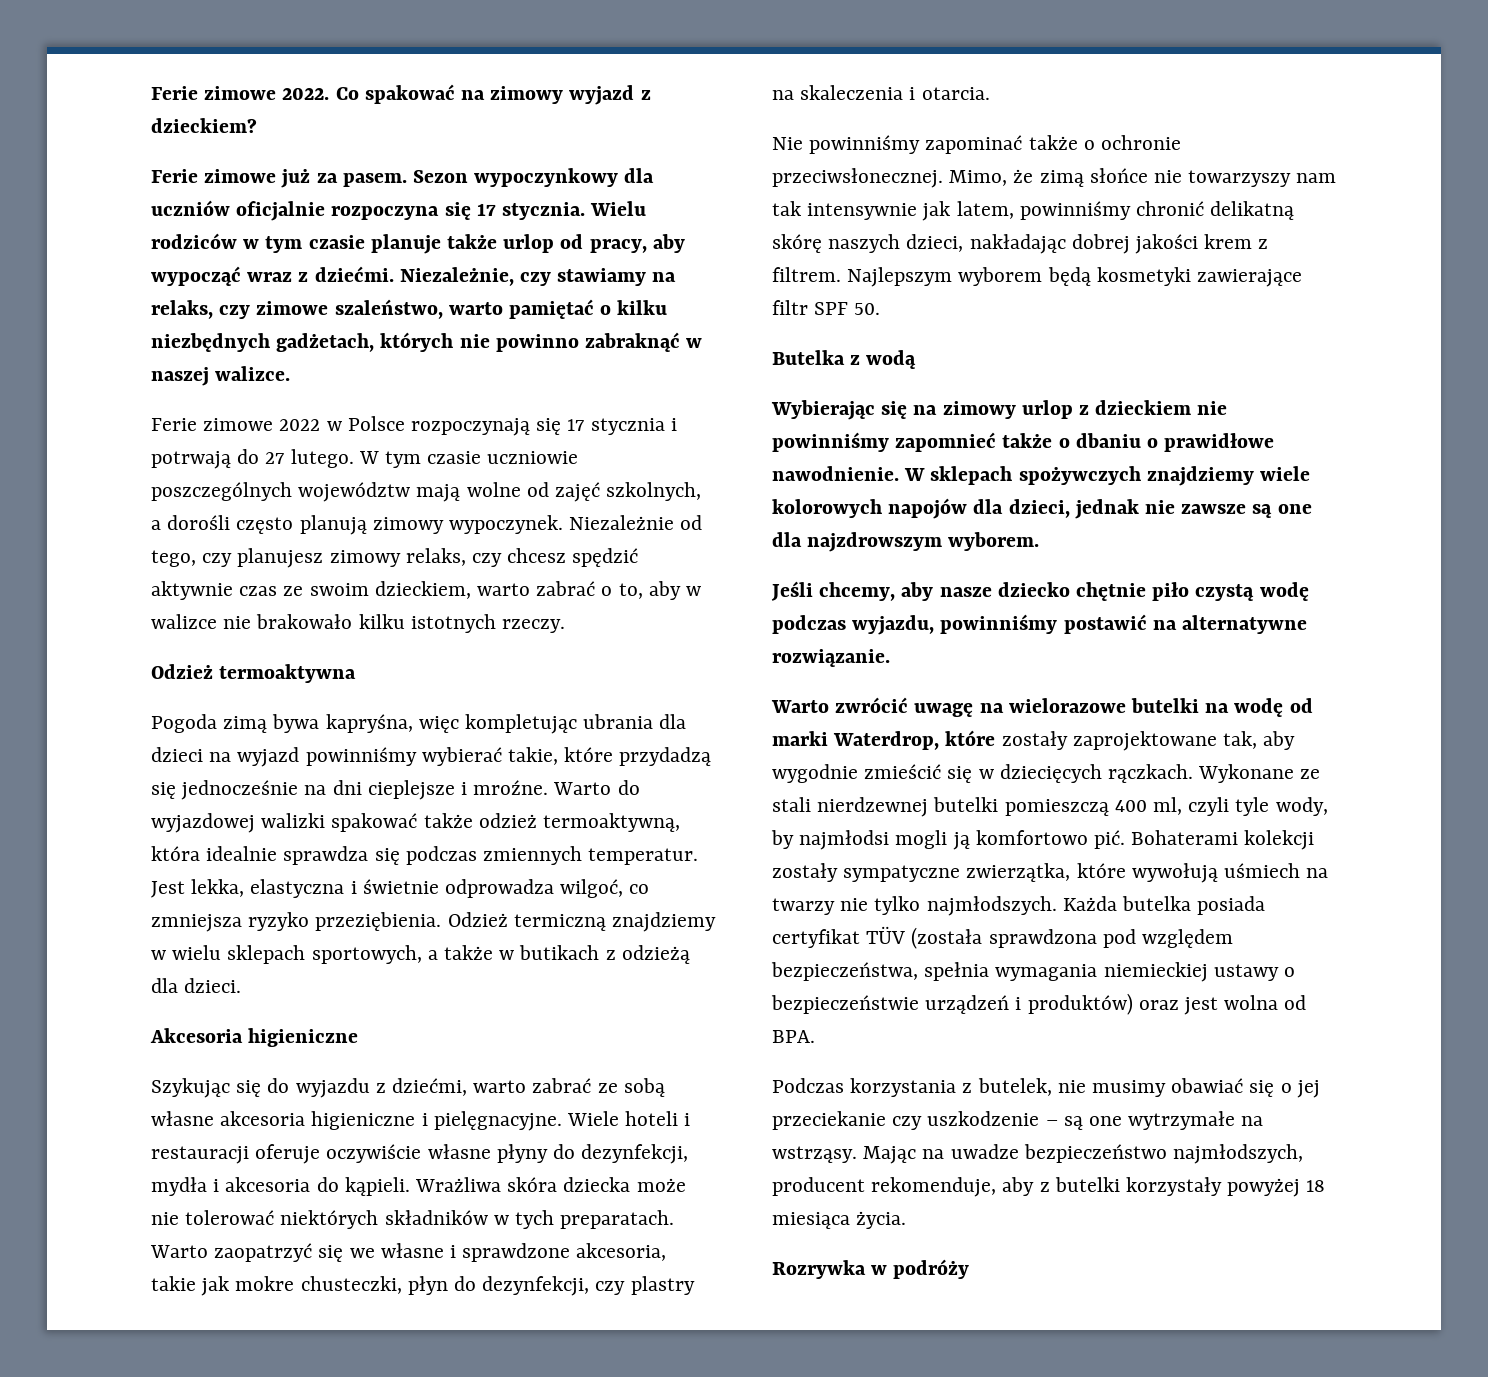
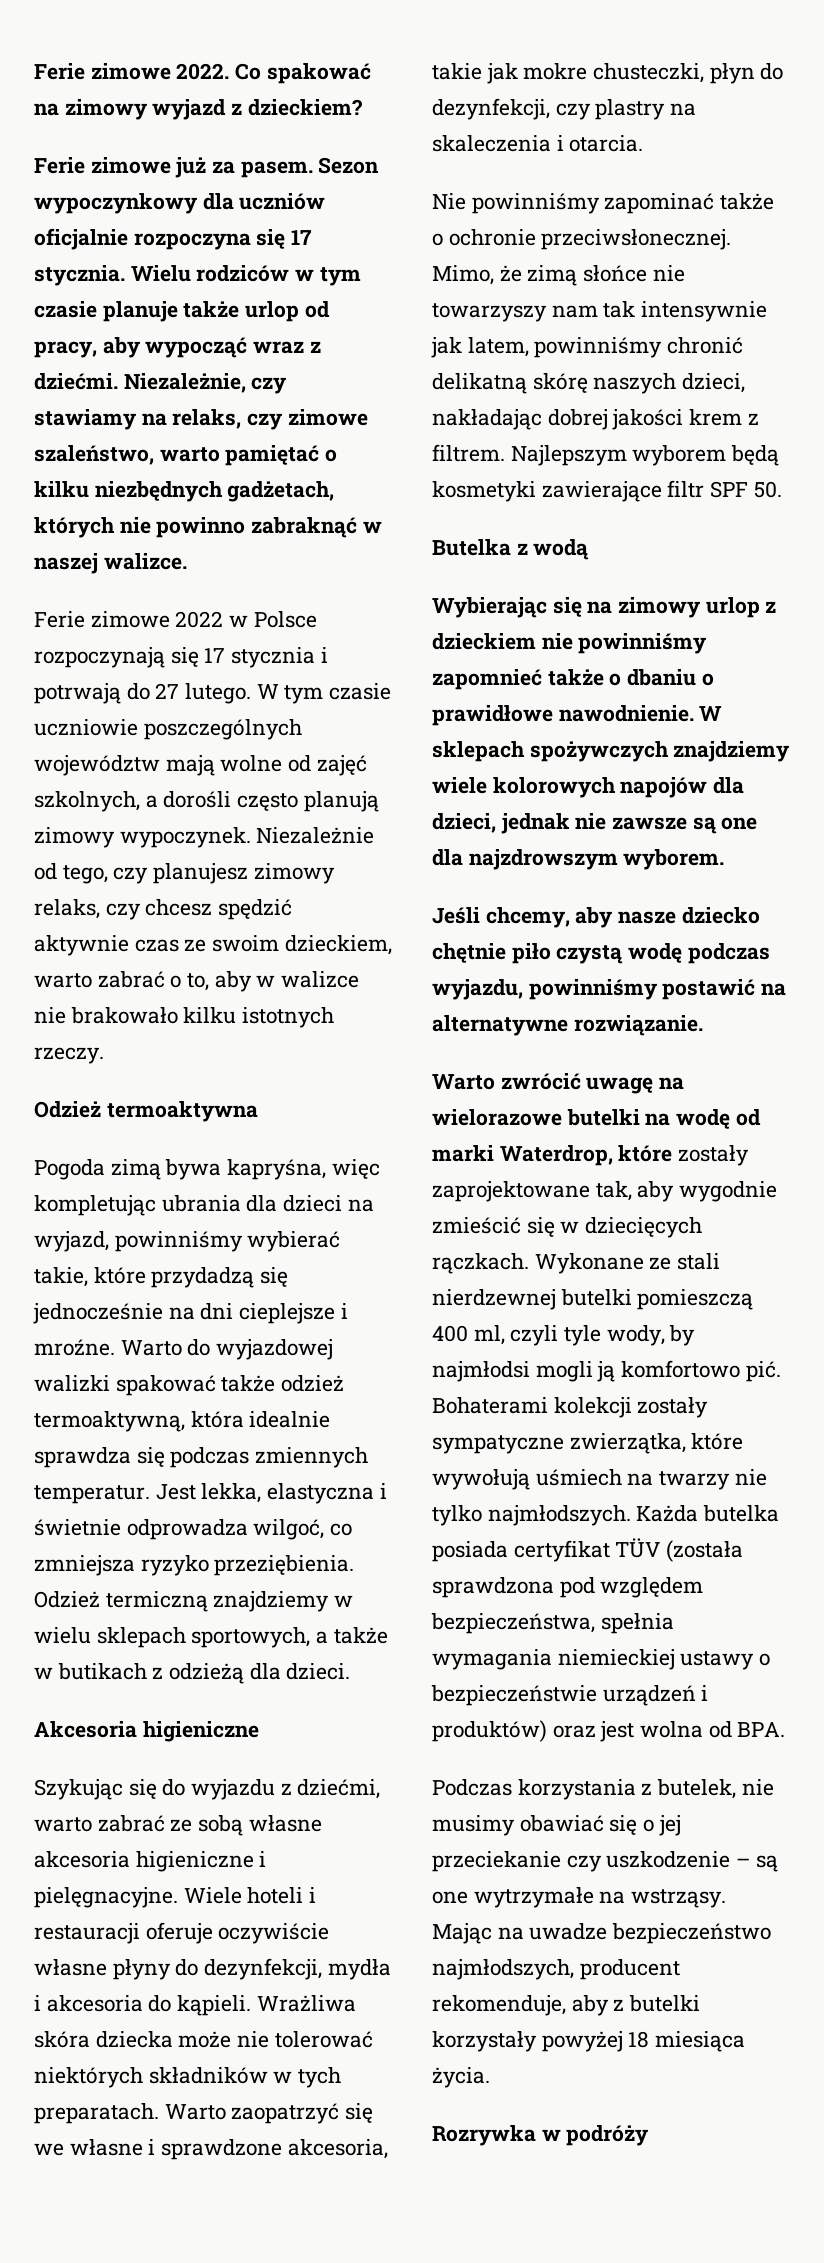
- Pogoda zimą bywa kapryśna, więc kompletując ubrania dla dzieci na wyjazd powinniśmy wybierać takie, które przydadzą się jednocześnie na dni cieplejsze i mroźne.
+ Pogoda zimą bywa kapryśna, więc kompletując ubrania dla dzieci na wyjazd, powinniśmy wybierać takie, które przydadzą się jednocześnie na dni cieplejsze i mroźne.

